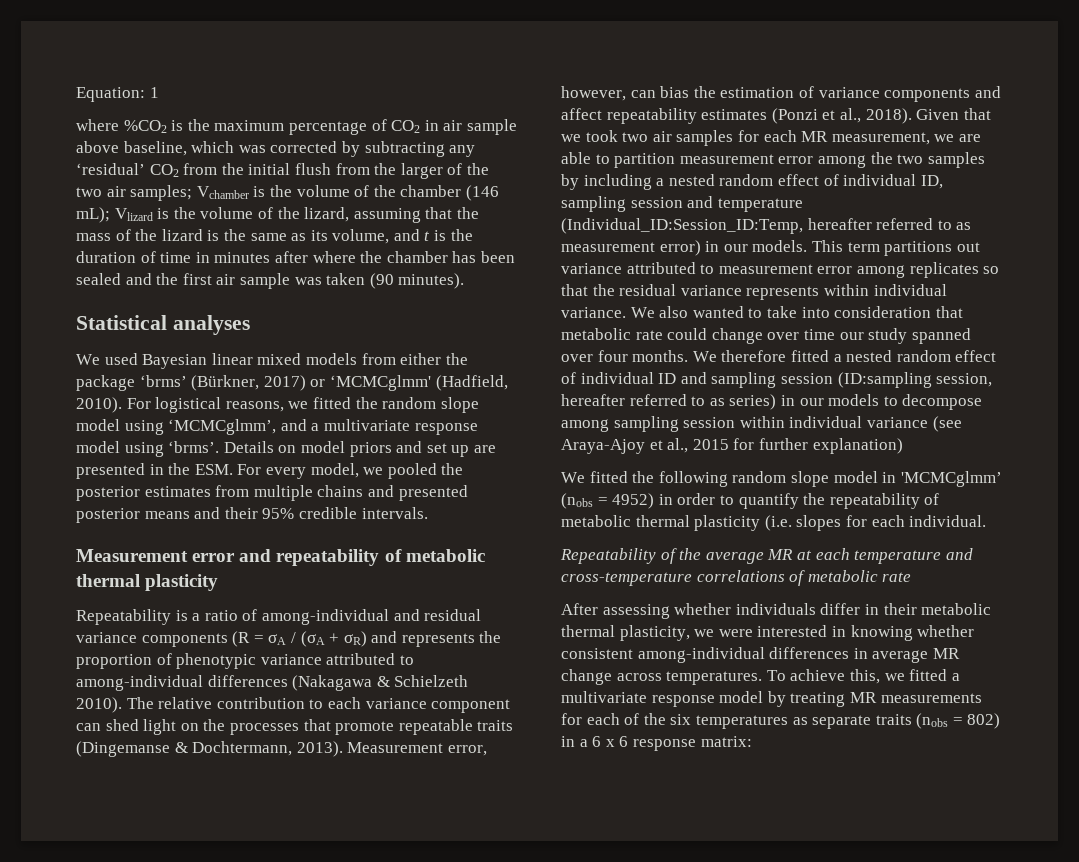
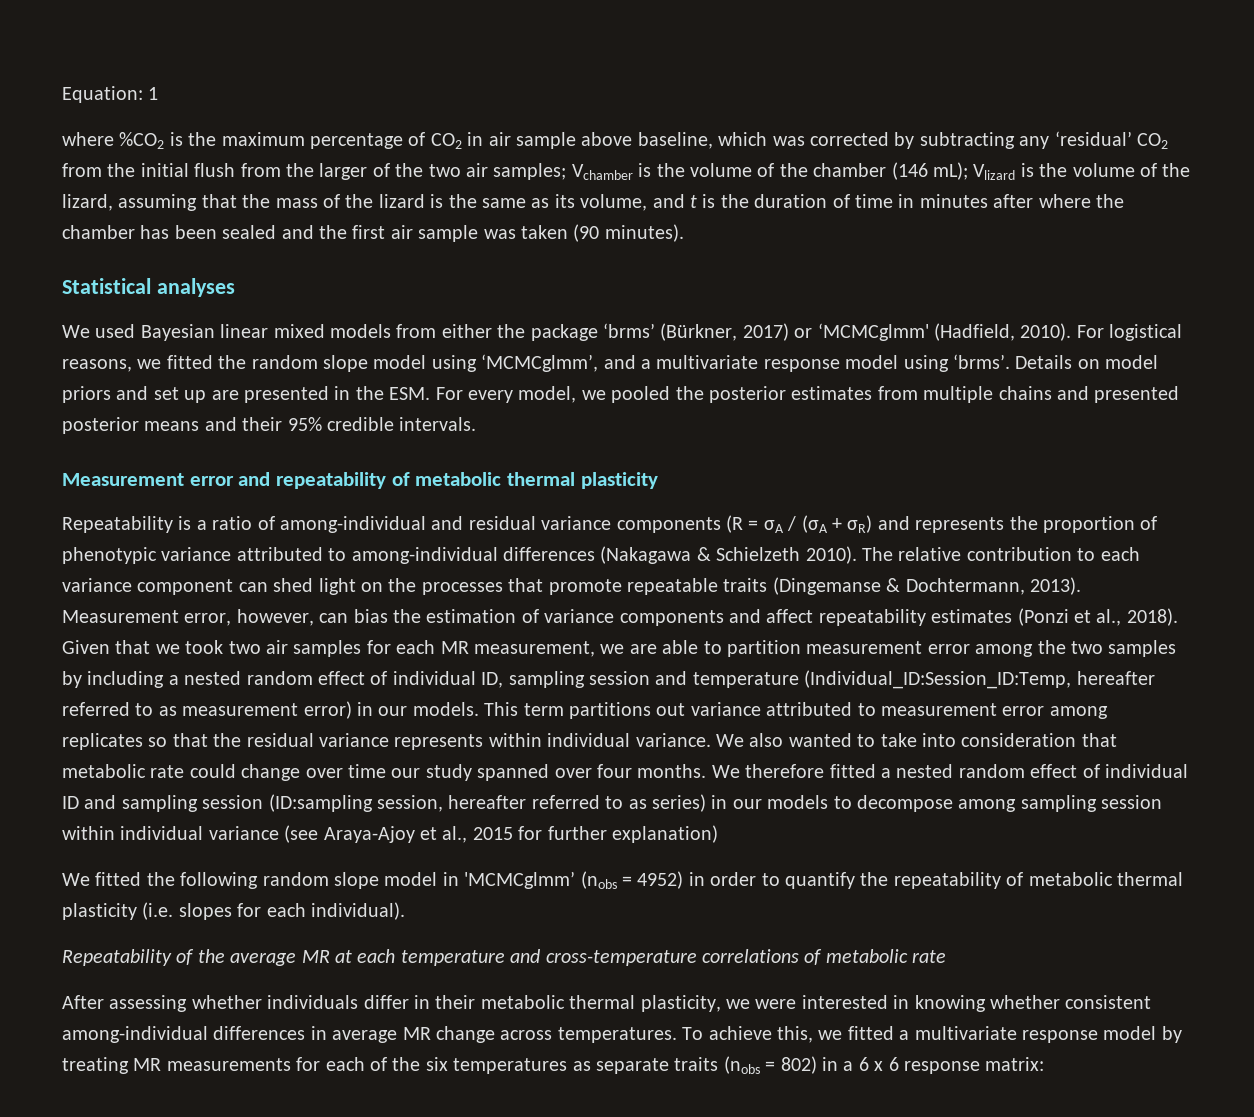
- We fitted the following random slope model in 'MCMCglmm’ (nobs = 4952) in order to quantify the repeatability of metabolic thermal plasticity (i.e. slopes for each individual.
+ We fitted the following random slope model in 'MCMCglmm’ (nobs = 4952) in order to quantify the repeatability of metabolic thermal plasticity (i.e. slopes for each individual).

